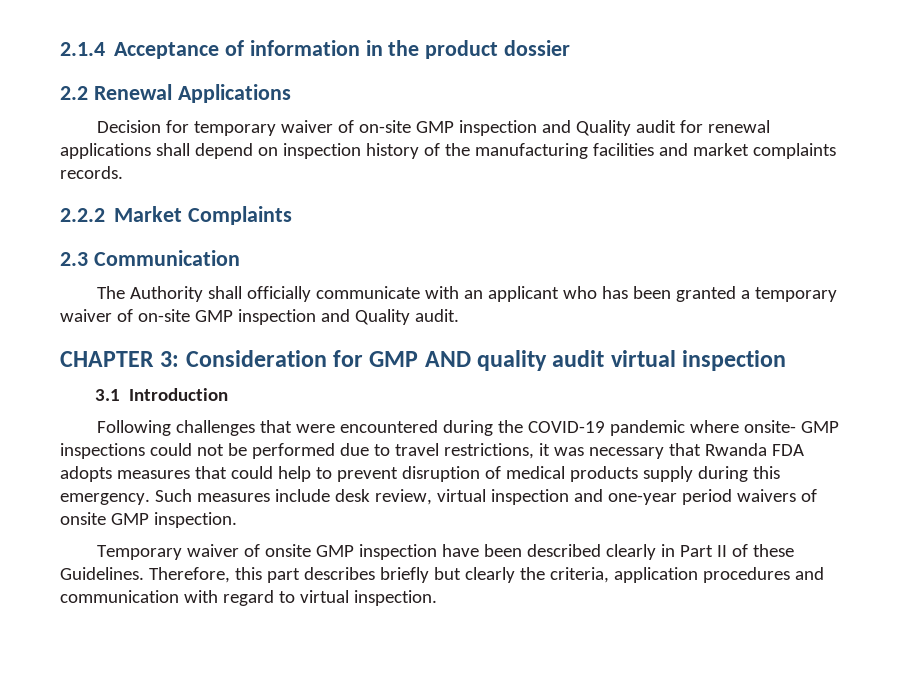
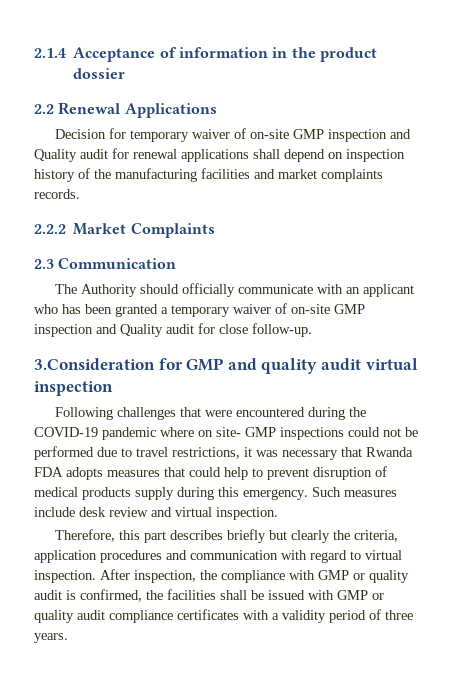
- The Authority shall officially communicate with an applicant who has been granted a temporary waiver of on-site GMP inspection and Quality audit.
- CHAPTER 3: Consideration for GMP AND quality audit virtual inspection
+ The Authority should officially communicate with an applicant who has been granted a temporary waiver of on-site GMP inspection and Quality audit for close follow-up.
+ 3.Consideration for GMP and quality audit virtual inspection
- 3.1 Introduction
- Following challenges that were encountered during the COVID-19 pandemic where onsite- GMP inspections could not be performed due to travel restrictions, it was necessary that Rwanda FDA adopts measures that could help to prevent disruption of medical products supply during this emergency.
+ Following challenges that were encountered during the COVID-19 pandemic where on site- GMP inspections could not be performed due to travel restrictions, it was necessary that Rwanda FDA adopts measures that could help to prevent disruption of medical products supply during this emergency.
- Such measures include desk review, virtual inspection and one-year period waivers of onsite GMP inspection.
- Temporary waiver of onsite GMP inspection have been described clearly in Part II of these Guidelines. Therefore, this part describes briefly but clearly the criteria, application procedures and communication with regard to virtual inspection.
+ Such measures include desk review and virtual inspection.
+ Therefore, this part describes briefly but clearly the criteria, application procedures and communication with regard to virtual inspection.
+ After inspection, the compliance with GMP or quality audit is confirmed, the facilities shall be issued with GMP or quality audit compliance certificates with a validity period of three years.

